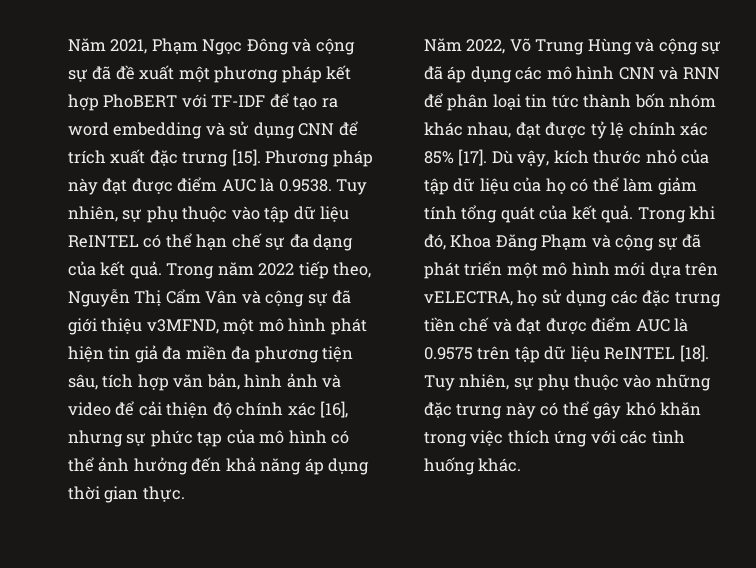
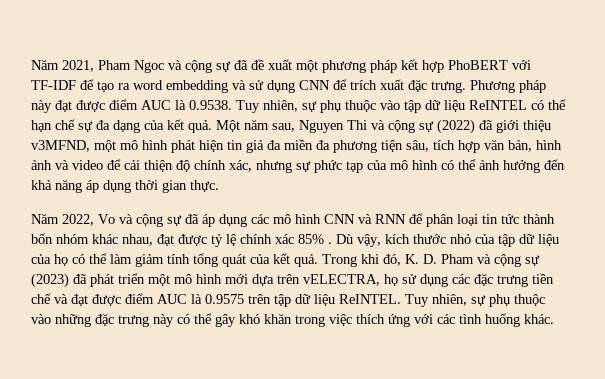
- Năm 2021, Phạm Ngọc Đông và cộng sự đã đề xuất một phương pháp kết hợp PhoBERT với TF-IDF để tạo ra word embedding và sử dụng CNN để trích xuất đặc trưng [15].
+ Năm 2021, Pham Ngoc và cộng sự đã đề xuất một phương pháp kết hợp PhoBERT với TF-IDF để tạo ra word embedding và sử dụng CNN để trích xuất đặc trưng.
- Trong năm 2022 tiếp theo, Nguyễn Thị Cẩm Vân và cộng sự đã giới thiệu v3MFND, một mô hình phát hiện tin giả đa miền đa phương tiện sâu, tích hợp văn bản, hình ảnh và video để cải thiện độ chính xác [16], nhưng sự phức tạp của mô hình có thể ảnh hưởng đến khả năng áp dụng thời gian thực.
+ Một năm sau, Nguyen Thi và cộng sự (2022) đã giới thiệu v3MFND, một mô hình phát hiện tin giả đa miền đa phương tiện sâu, tích hợp văn bản, hình ảnh và video để cải thiện độ chính xác, nhưng sự phức tạp của mô hình có thể ảnh hưởng đến khả năng áp dụng thời gian thực.
- Năm 2022, Võ Trung Hùng và cộng sự đã áp dụng các mô hình CNN và RNN để phân loại tin tức thành bốn nhóm khác nhau, đạt được tỷ lệ chính xác 85% [17].
+ Năm 2022, Vo và cộng sự đã áp dụng các mô hình CNN và RNN để phân loại tin tức thành bốn nhóm khác nhau, đạt được tỷ lệ chính xác 85% .
- Trong khi đó, Khoa Đăng Phạm và cộng sự đã phát triển một mô hình mới dựa trên vELECTRA, họ sử dụng các đặc trưng tiền chế và đạt được điểm AUC là 0.9575 trên tập dữ liệu ReINTEL [18].
+ Trong khi đó, K. D. Pham và cộng sự (2023) đã phát triển một mô hình mới dựa trên vELECTRA, họ sử dụng các đặc trưng tiền chế và đạt được điểm AUC là 0.9575 trên tập dữ liệu ReINTEL.

